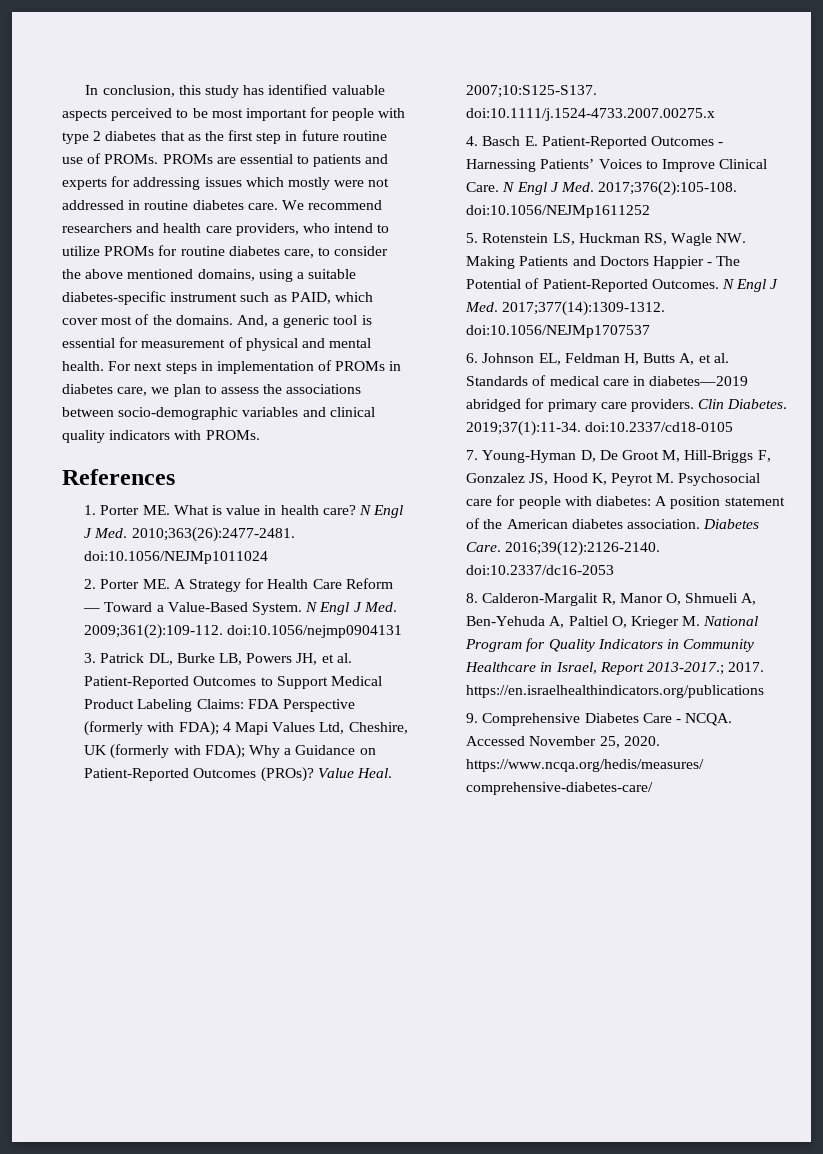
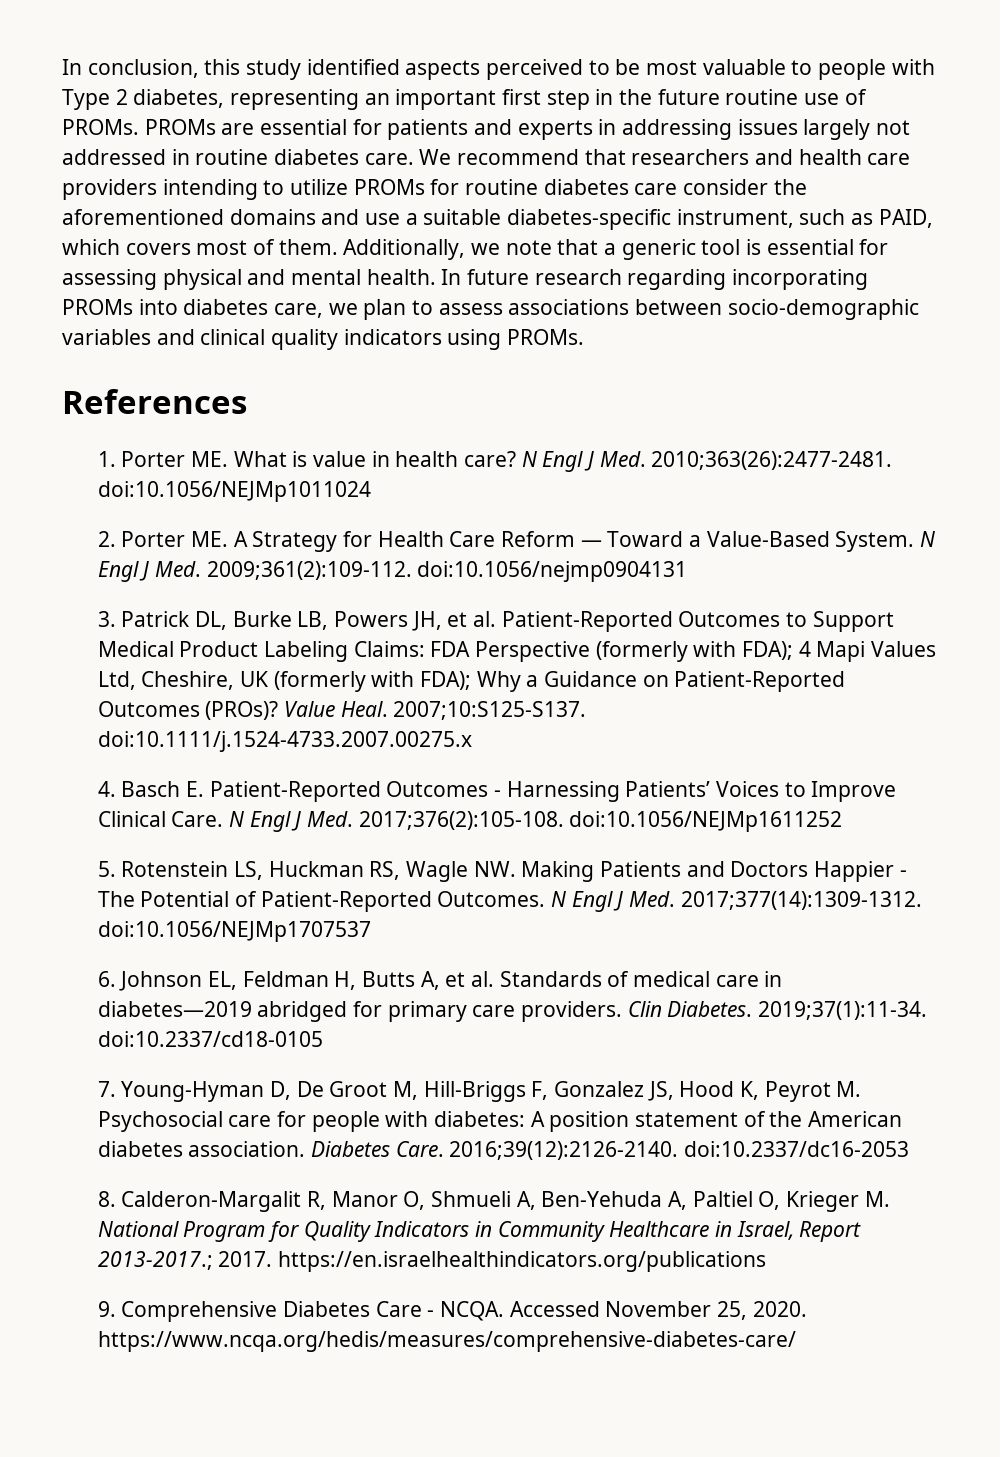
- In conclusion, this study has identified valuable aspects perceived to be most important for people with type 2 diabetes that as the first step in future routine use of PROMs.
+ In conclusion, this study identified aspects perceived to be most valuable to people with Type 2 diabetes, representing an important first step in the future routine use of PROMs.
- PROMs are essential to patients and experts for addressing issues which mostly were not addressed in routine diabetes care.
+ PROMs are essential for patients and experts in addressing issues largely not addressed in routine diabetes care.
- We recommend researchers and health care providers, who intend to utilize PROMs for routine diabetes care, to consider the above mentioned domains, using a suitable diabetes-specific instrument such as PAID, which cover most of the domains. And, a generic tool is essential for measurement of physical and mental health.
+ We recommend that researchers and health care providers intending to utilize PROMs for routine diabetes care consider the aforementioned domains and use a suitable diabetes-specific instrument, such as PAID, which covers most of them. Additionally, we note that a generic tool is essential for assessing physical and mental health.
- For next steps in implementation of PROMs in diabetes care, we plan to assess the associations between socio-demographic variables and clinical quality indicators with PROMs.
+ In future research regarding incorporating PROMs into diabetes care, we plan to assess associations between socio-demographic variables and clinical quality indicators using PROMs.

